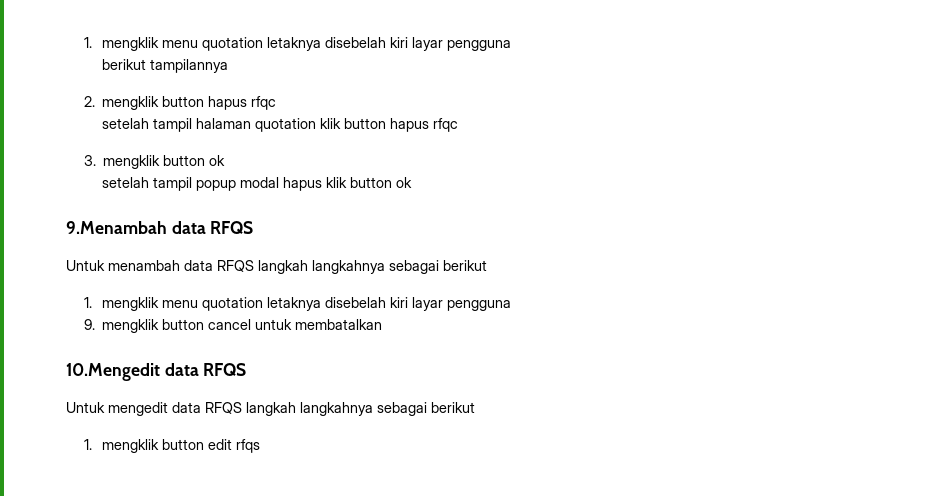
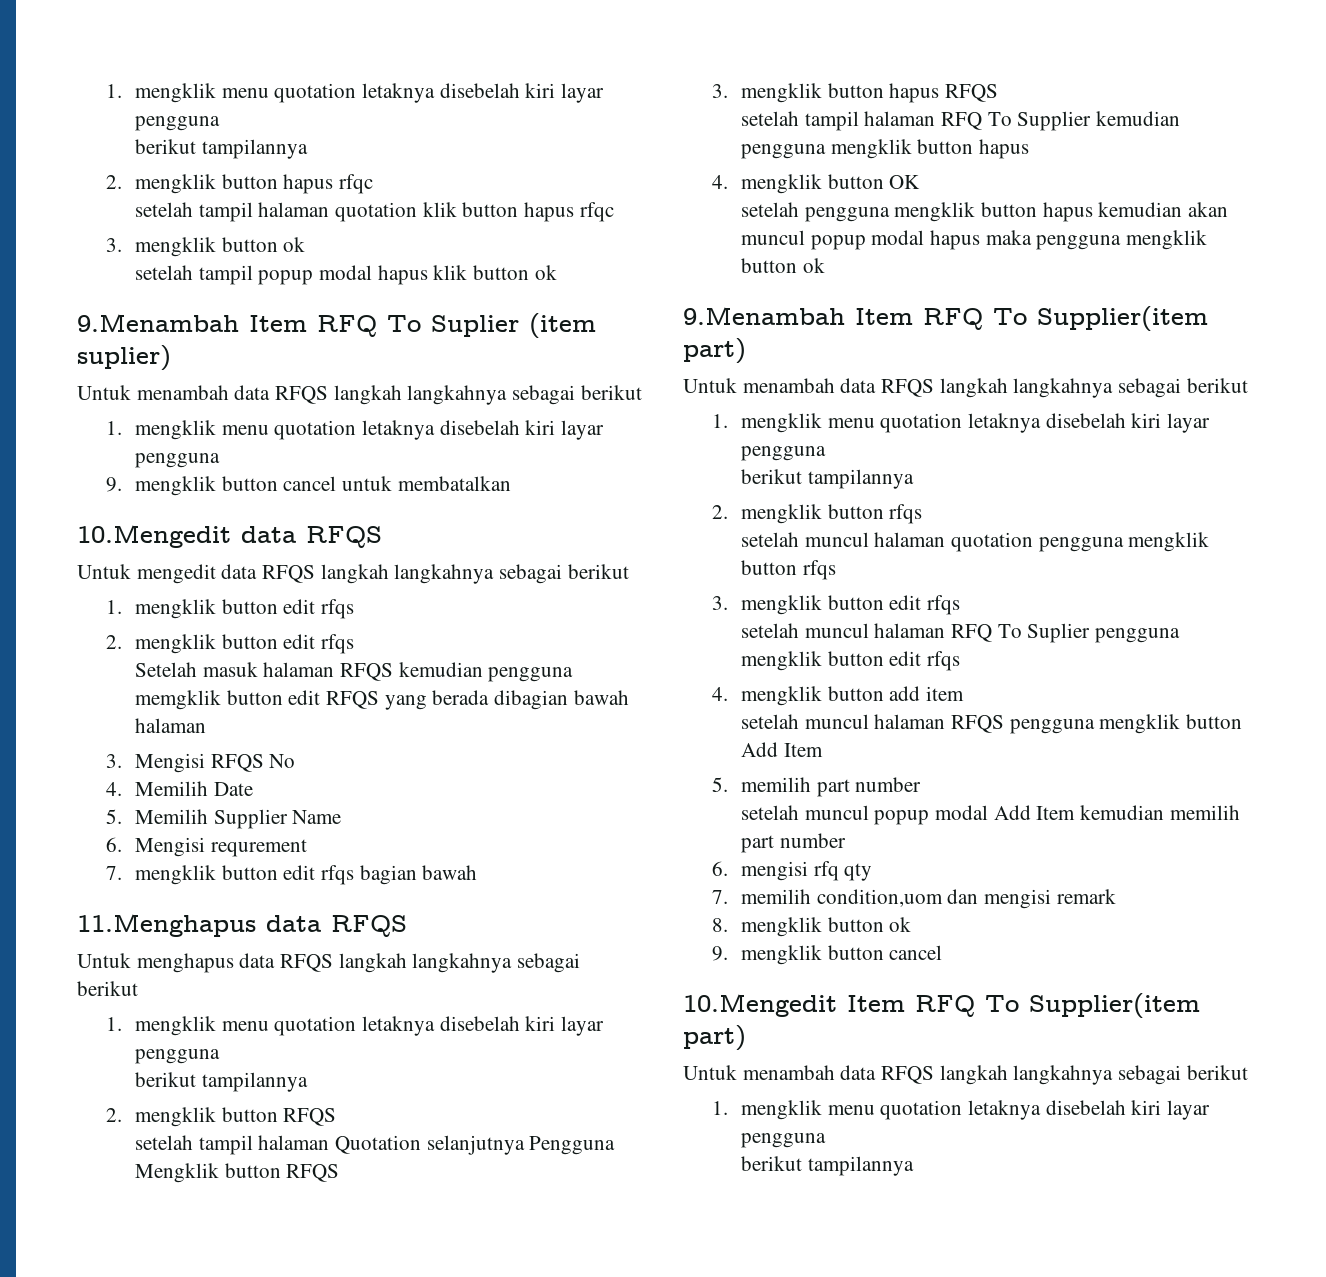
- 9.Menambah data RFQS
+ 9.Menambah Item RFQ To Suplier (item suplier)
+ 2. mengklik button edit rfqs
+ Setelah masuk halaman RFQS kemudian pengguna memgklik button edit RFQS yang berada dibagian bawah halaman
+ 3. Mengisi RFQS No
+ 4. Memilih Date
+ 5. Memilih Supplier Name
+ 6. Mengisi requrement
+ 7. mengklik button edit rfqs bagian bawah
+ 11.Menghapus data RFQS
+ Untuk menghapus data RFQS langkah langkahnya sebagai berikut
+ 1. mengklik menu quotation letaknya disebelah kiri layar pengguna
+ berikut tampilannya
+ 2. mengklik button RFQS
+ setelah tampil halaman Quotation selanjutnya Pengguna Mengklik button RFQS
+ 3. mengklik button hapus RFQS
+ setelah tampil halaman RFQ To Supplier kemudian pengguna mengklik button hapus
+ 4. mengklik button OK
+ setelah pengguna mengklik button hapus kemudian akan muncul popup modal hapus maka pengguna mengklik button ok
+ 9.Menambah Item RFQ To Supplier(item part)
+ Untuk menambah data RFQS langkah langkahnya sebagai berikut
+ 1. mengklik menu quotation letaknya disebelah kiri layar pengguna
+ berikut tampilannya
+ 2. mengklik button rfqs
+ setelah muncul halaman quotation pengguna mengklik button rfqs
+ 3. mengklik button edit rfqs
+ setelah muncul halaman RFQ To Suplier pengguna mengklik button edit rfqs
+ 4. mengklik button add item
+ setelah muncul halaman RFQS pengguna mengklik button Add Item
+ 5. memilih part number
+ setelah muncul popup modal Add Item kemudian memilih part number
+ 6. mengisi rfq qty
+ 7. memilih condition,uom dan mengisi remark
+ 8. mengklik button ok
+ 9. mengklik button cancel
+ 10.Mengedit Item RFQ To Supplier(item part)
+ Untuk menambah data RFQS langkah langkahnya sebagai berikut
+ 1. mengklik menu quotation letaknya disebelah kiri layar pengguna
+ berikut tampilannya

